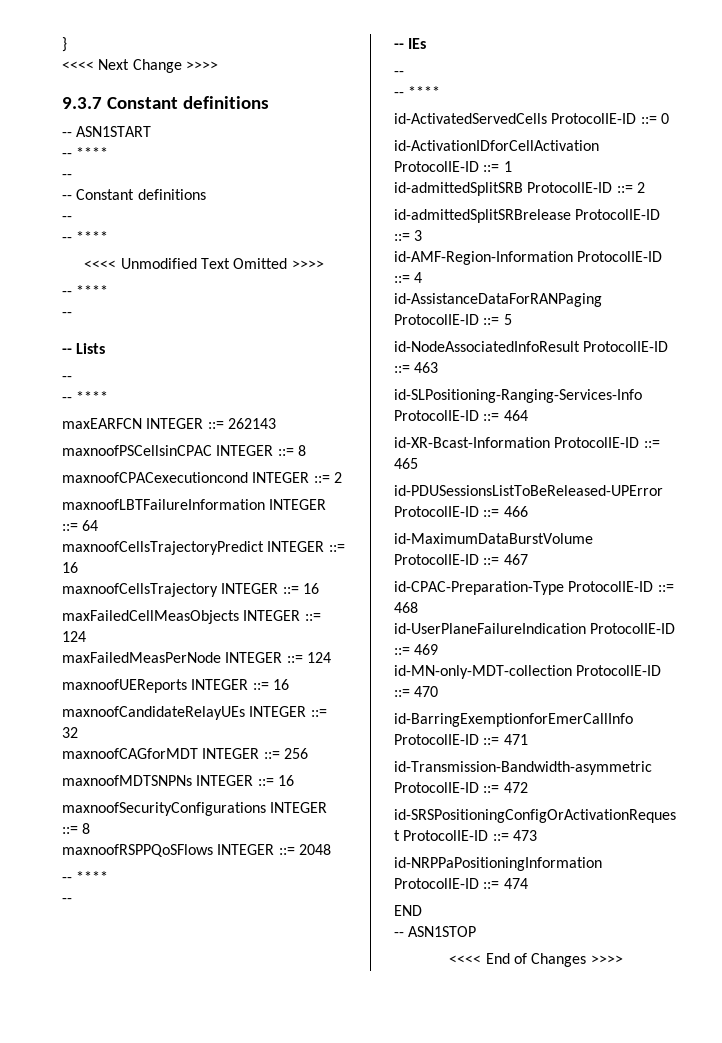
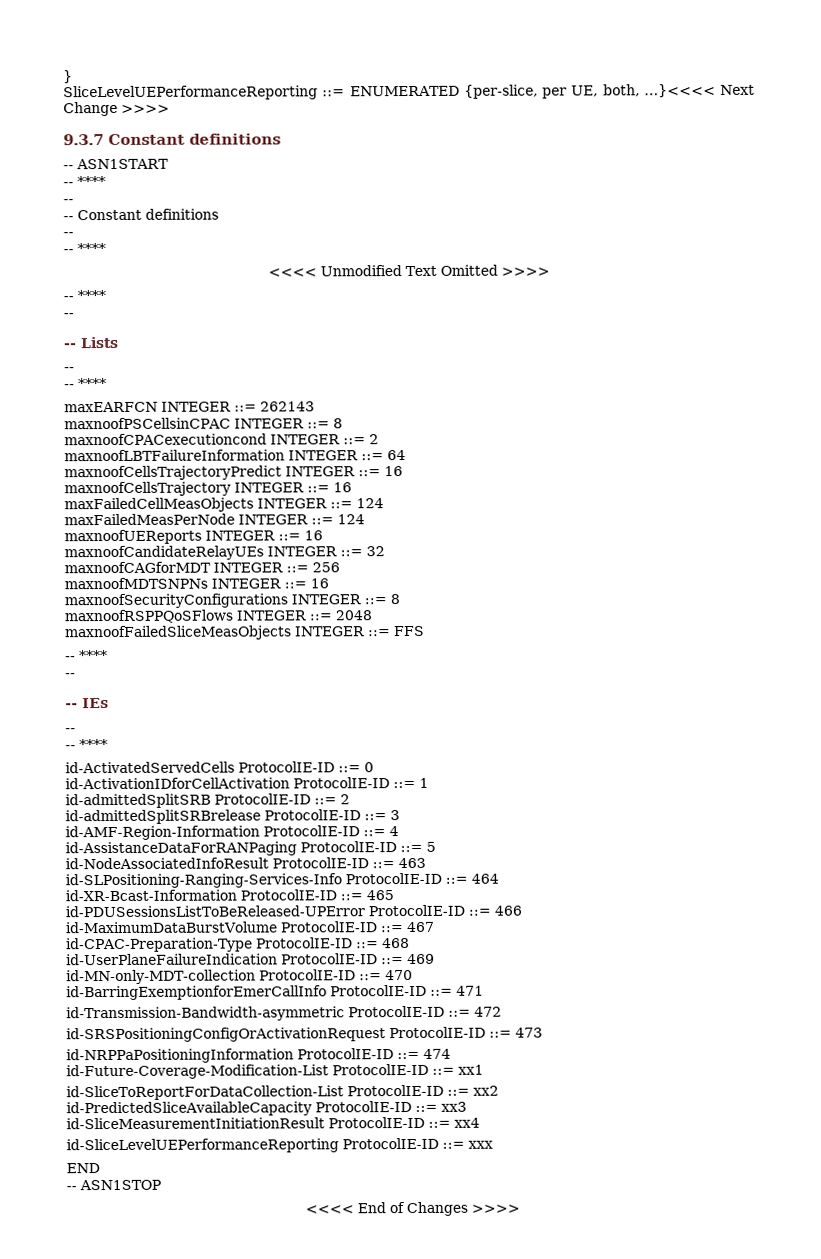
- <<<< Next Change >>>>
+ SliceLevelUEPerformanceReporting ::= ENUMERATED {per-slice, per UE, both, …}<<<< Next Change >>>>
+ maxnoofFailedSliceMeasObjects INTEGER ::= FFS
+ id-Future-Coverage-Modification-List ProtocolIE-ID ::= xx1
+ id-SliceToReportForDataCollection-List ProtocolIE-ID ::= xx2
+ id-PredictedSliceAvailableCapacity ProtocolIE-ID ::= xx3
+ id-SliceMeasurementInitiationResult ProtocolIE-ID ::= xx4
+ id-SliceLevelUEPerformanceReporting ProtocolIE-ID ::= xxx

